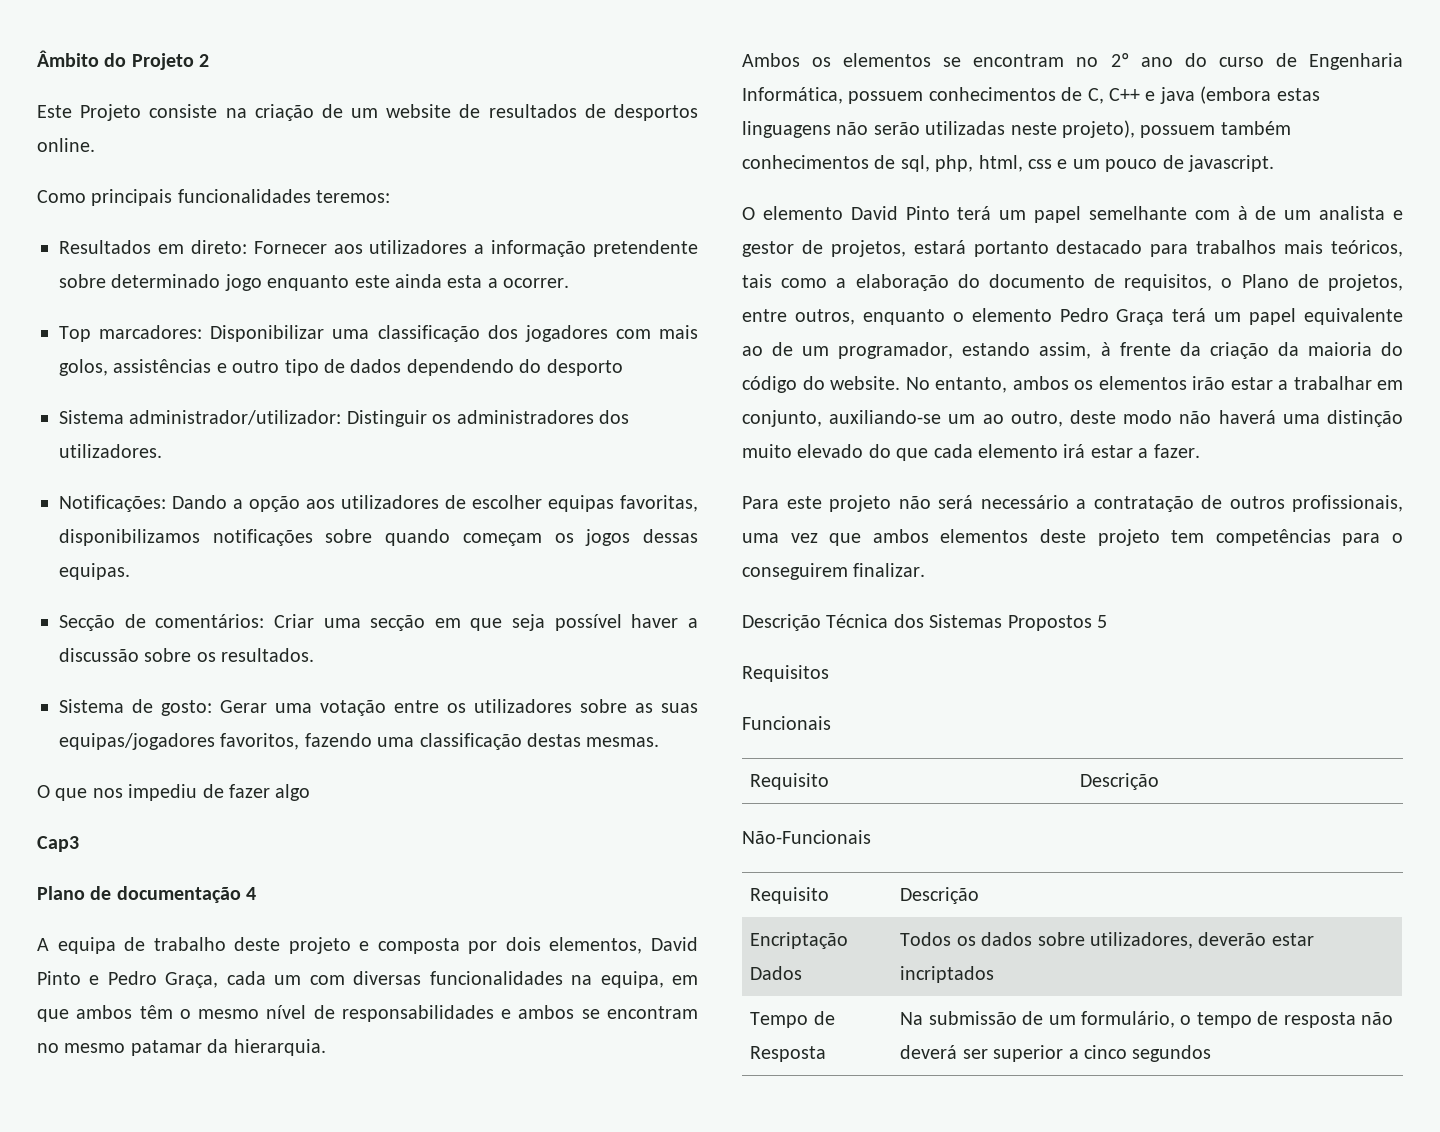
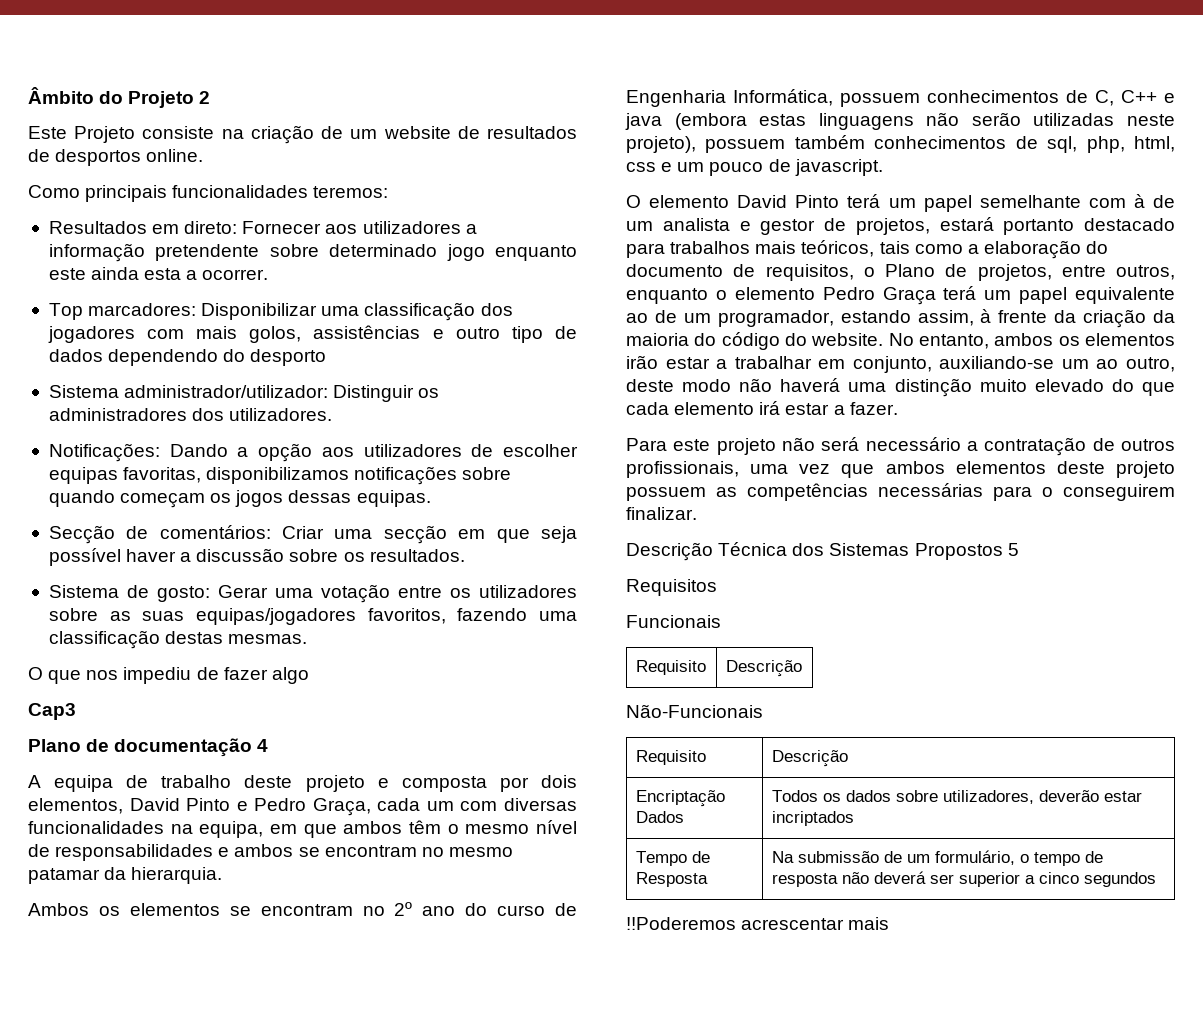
- Para este projeto não será necessário a contratação de outros profissionais, uma vez que ambos elementos deste projeto tem competências para o conseguirem finalizar.
+ Para este projeto não será necessário a contratação de outros profissionais, uma vez que ambos elementos deste projeto possuem as competências necessárias para o conseguirem finalizar.
+ !!Poderemos acrescentar mais

